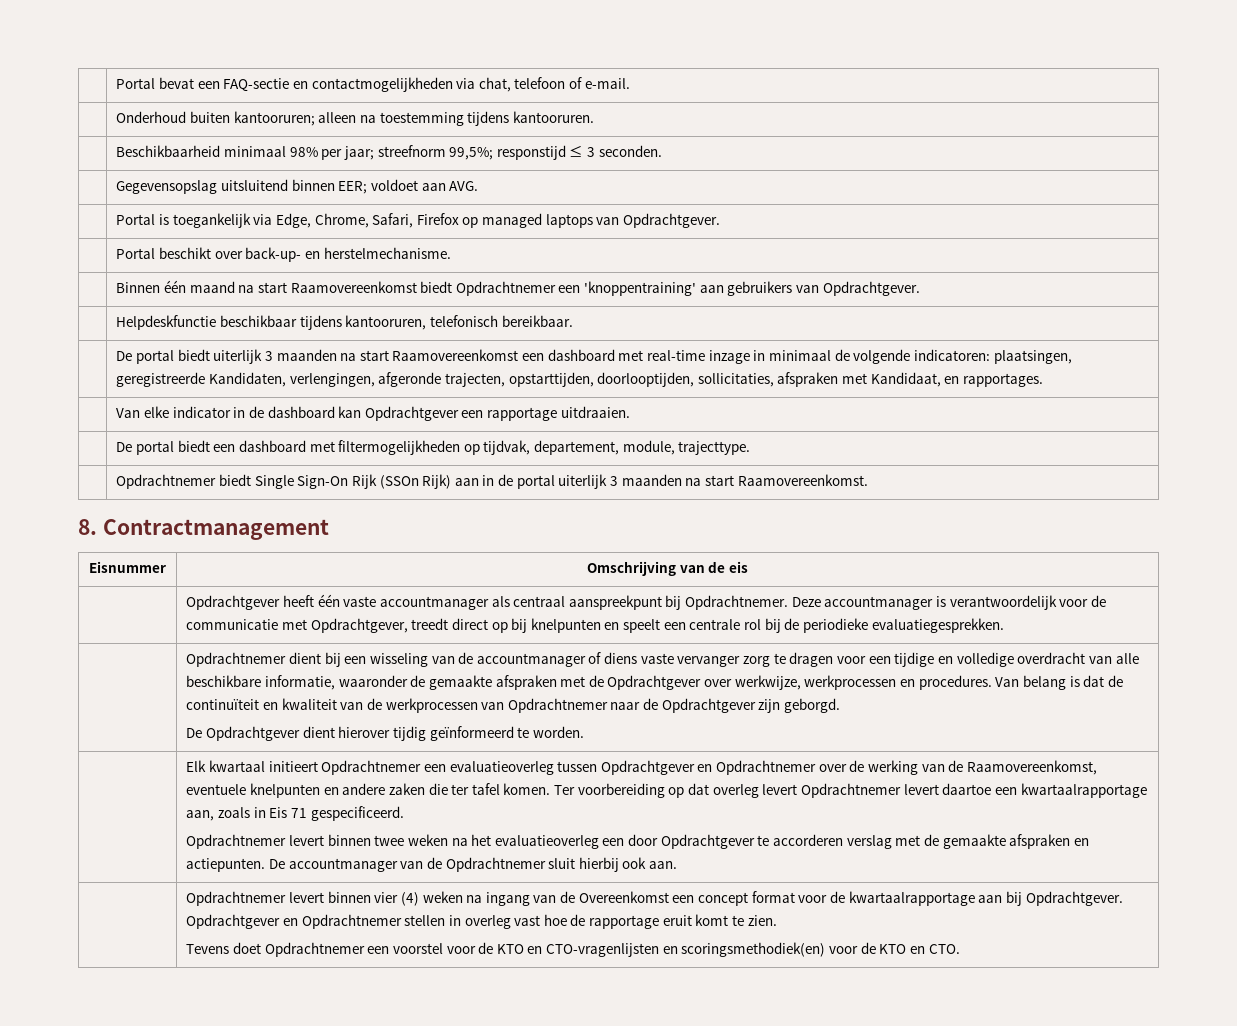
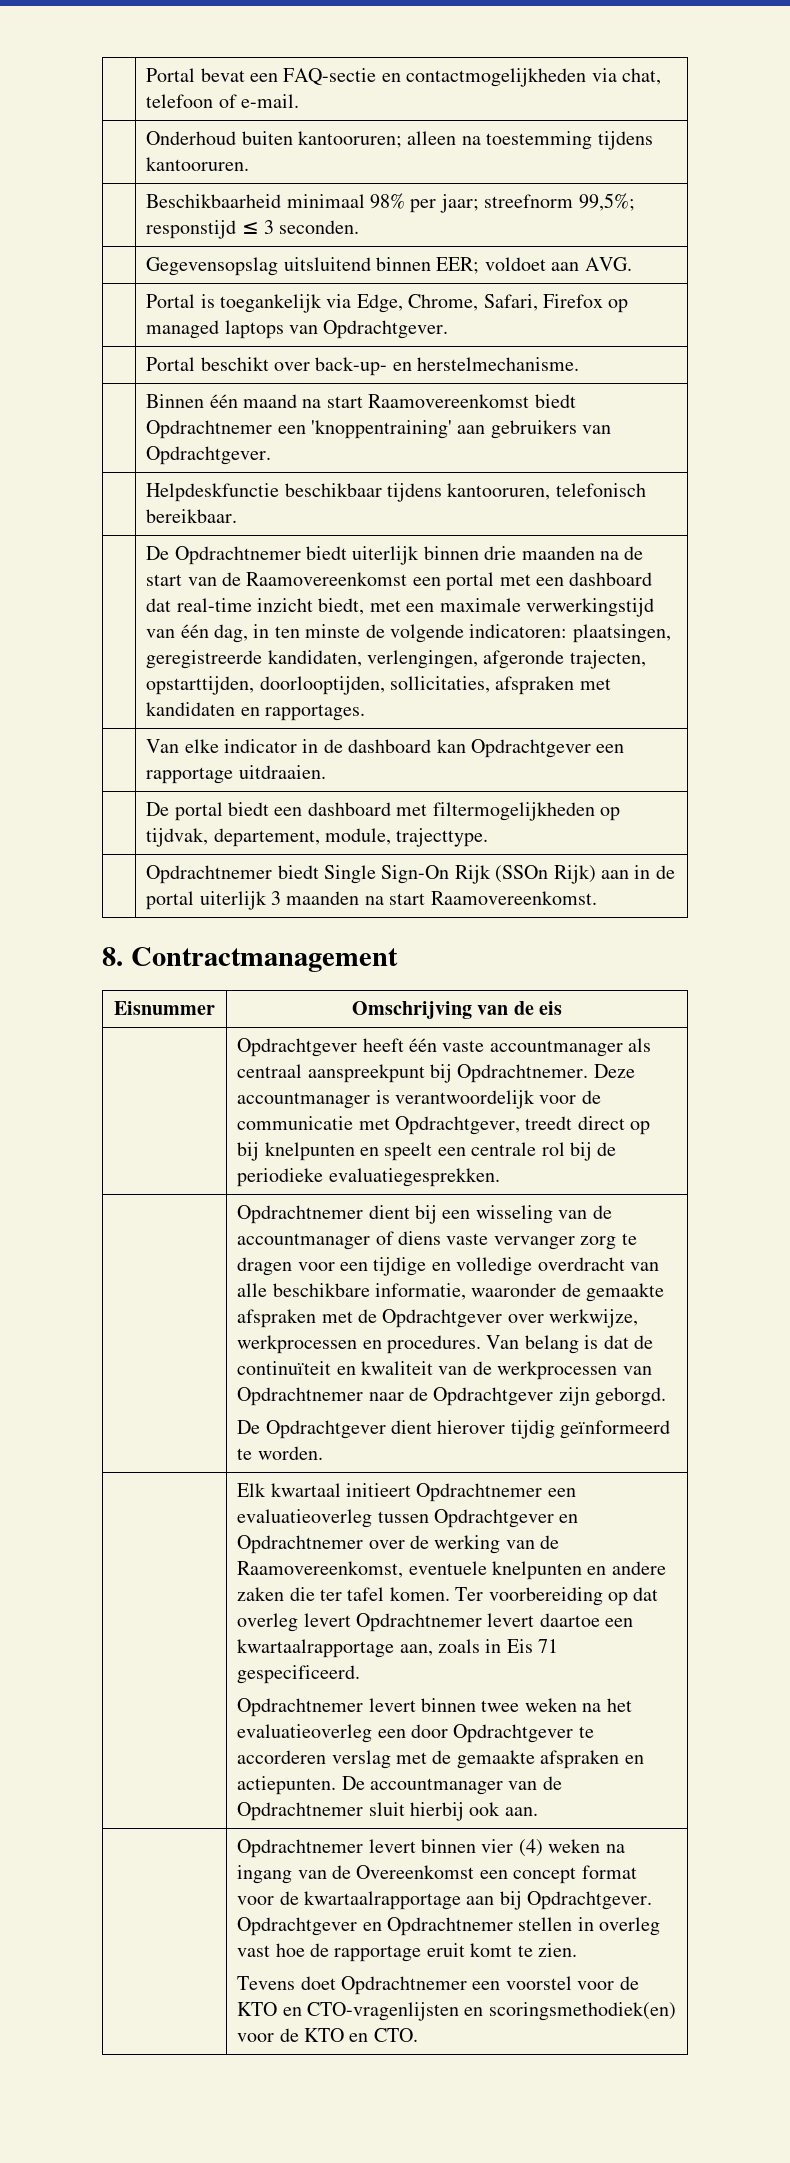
- De portal biedt uiterlijk 3 maanden na start Raamovereenkomst een dashboard met real-time inzage in minimaal de volgende indicatoren: plaatsingen, geregistreerde Kandidaten, verlengingen, afgeronde trajecten, opstarttijden, doorlooptijden, sollicitaties, afspraken met Kandidaat, en rapportages.
+ De Opdrachtnemer biedt uiterlijk binnen drie maanden na de start van de Raamovereenkomst een portal met een dashboard dat real-time inzicht biedt, met een maximale verwerkingstijd van één dag, in ten minste de volgende indicatoren: plaatsingen, geregistreerde kandidaten, verlengingen, afgeronde trajecten, opstarttijden, doorlooptijden, sollicitaties, afspraken met kandidaten en rapportages.

